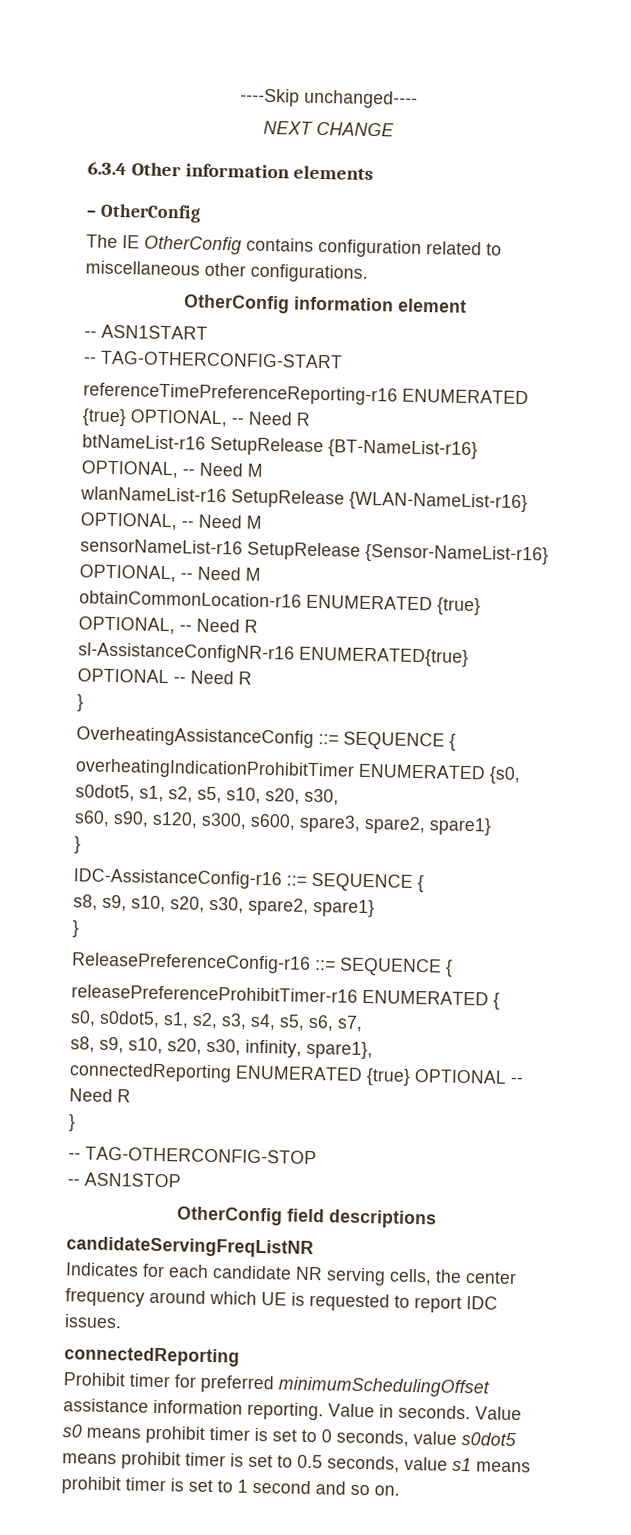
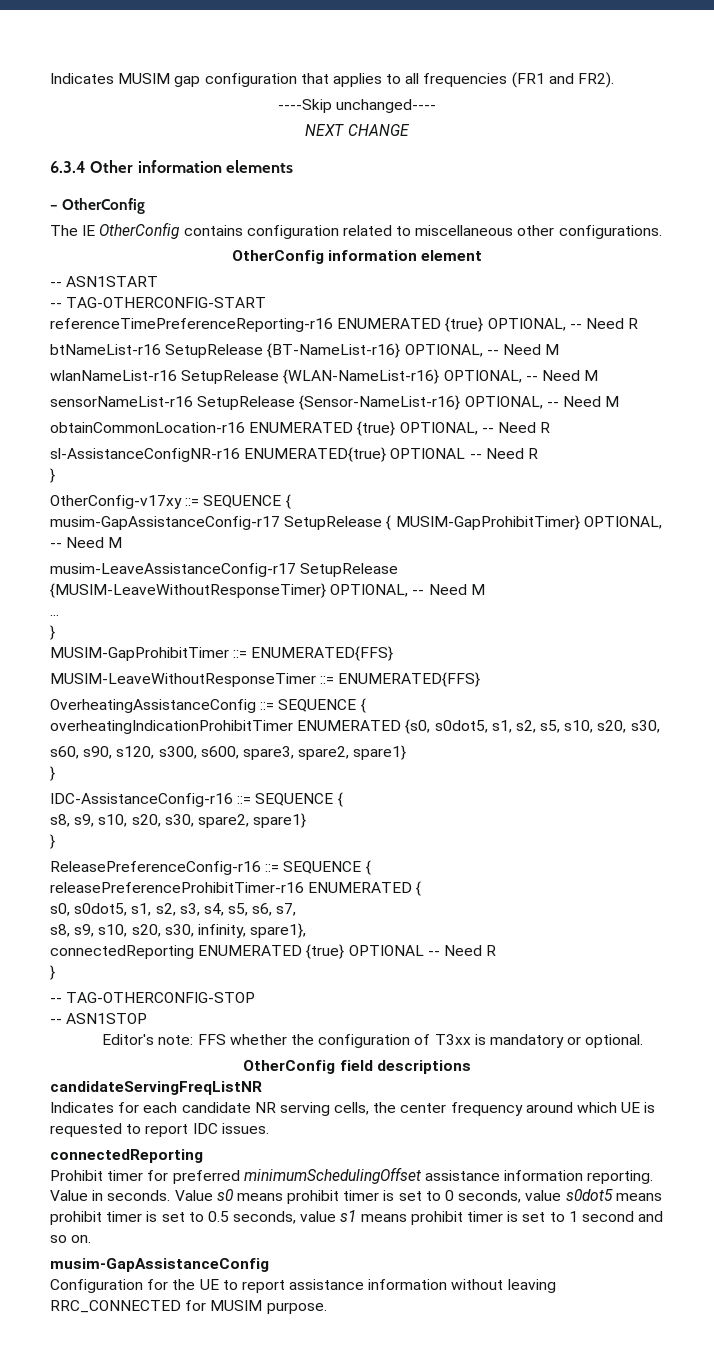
+ Indicates MUSIM gap configuration that applies to all frequencies (FR1 and FR2).
+ OtherConfig-v17xy ::= SEQUENCE {
+ musim-GapAssistanceConfig-r17 SetupRelease { MUSIM-GapProhibitTimer} OPTIONAL, -- Need M
+ musim-LeaveAssistanceConfig-r17 SetupRelease {MUSIM-LeaveWithoutResponseTimer} OPTIONAL, -- Need M
+ ...
+ }
+ MUSIM-GapProhibitTimer ::= ENUMERATED{FFS}
+ MUSIM-LeaveWithoutResponseTimer ::= ENUMERATED{FFS}
+ Editor's note: FFS whether the configuration of T3xx is mandatory or optional.
+ musim-GapAssistanceConfig
+ Configuration for the UE to report assistance information without leaving RRC_CONNECTED for MUSIM purpose.

